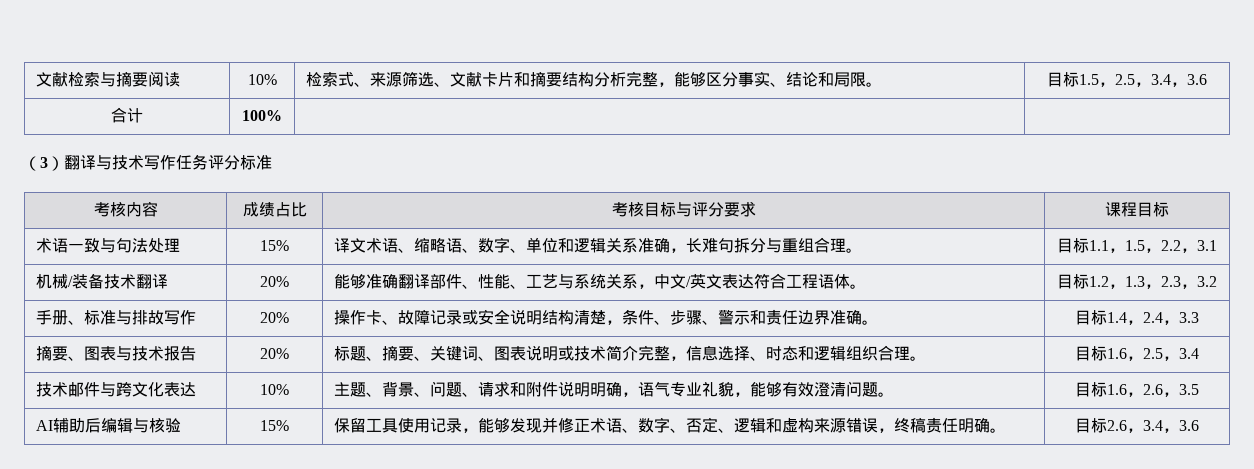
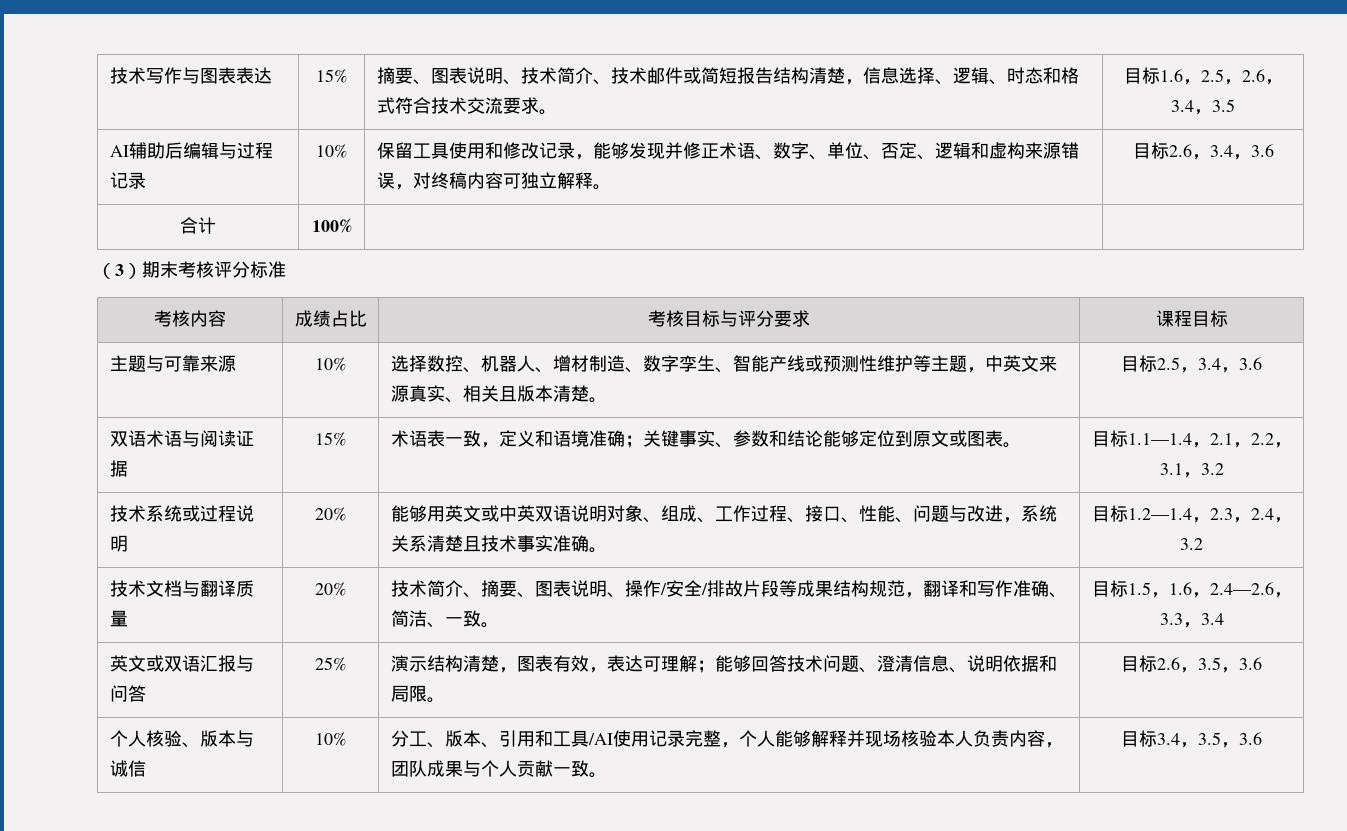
- 文献检索与摘要阅读 | 10% | 检索式、来源筛选、文献卡片和摘要结构分析完整，能够区分事实、结论和局限。 | 目标1.5，2.5，3.4，3.6
+ 技术写作与图表表达 | 15% | 摘要、图表说明、技术简介、技术邮件或简短报告结构清楚，信息选择、逻辑、时态和格式符合技术交流要求。 | 目标1.6，2.5，2.6，3.4，3.5
+ AI辅助后编辑与过程记录 | 10% | 保留工具使用和修改记录，能够发现并修正术语、数字、单位、否定、逻辑和虚构来源错误，对终稿内容可独立解释。 | 目标2.6，3.4，3.6
- （3）翻译与技术写作任务评分标准
+ （3）期末考核评分标准
- 术语一致与句法处理 | 15% | 译文术语、缩略语、数字、单位和逻辑关系准确，长难句拆分与重组合理。 | 目标1.1，1.5，2.2，3.1
- 机械/装备技术翻译 | 20% | 能够准确翻译部件、性能、工艺与系统关系，中文/英文表达符合工程语体。 | 目标1.2，1.3，2.3，3.2
- 手册、标准与排故写作 | 20% | 操作卡、故障记录或安全说明结构清楚，条件、步骤、警示和责任边界准确。 | 目标1.4，2.4，3.3
- 摘要、图表与技术报告 | 20% | 标题、摘要、关键词、图表说明或技术简介完整，信息选择、时态和逻辑组织合理。 | 目标1.6，2.5，3.4
- 技术邮件与跨文化表达 | 10% | 主题、背景、问题、请求和附件说明明确，语气专业礼貌，能够有效澄清问题。 | 目标1.6，2.6，3.5
- AI辅助后编辑与核验 | 15% | 保留工具使用记录，能够发现并修正术语、数字、否定、逻辑和虚构来源错误，终稿责任明确。 | 目标2.6，3.4，3.6
+ 主题与可靠来源 | 10% | 选择数控、机器人、增材制造、数字孪生、智能产线或预测性维护等主题，中英文来源真实、相关且版本清楚。 | 目标2.5，3.4，3.6
+ 双语术语与阅读证据 | 15% | 术语表一致，定义和语境准确；关键事实、参数和结论能够定位到原文或图表。 | 目标1.1—1.4，2.1，2.2，3.1，3.2
+ 技术系统或过程说明 | 20% | 能够用英文或中英双语说明对象、组成、工作过程、接口、性能、问题与改进，系统关系清楚且技术事实准确。 | 目标1.2—1.4，2.3，2.4，3.2
+ 技术文档与翻译质量 | 20% | 技术简介、摘要、图表说明、操作/安全/排故片段等成果结构规范，翻译和写作准确、简洁、一致。 | 目标1.5，1.6，2.4—2.6，3.3，3.4
+ 英文或双语汇报与问答 | 25% | 演示结构清楚，图表有效，表达可理解；能够回答技术问题、澄清信息、说明依据和局限。 | 目标2.6，3.5，3.6
+ 个人核验、版本与诚信 | 10% | 分工、版本、引用和工具/AI使用记录完整，个人能够解释并现场核验本人负责内容，团队成果与个人贡献一致。 | 目标3.4，3.5，3.6

